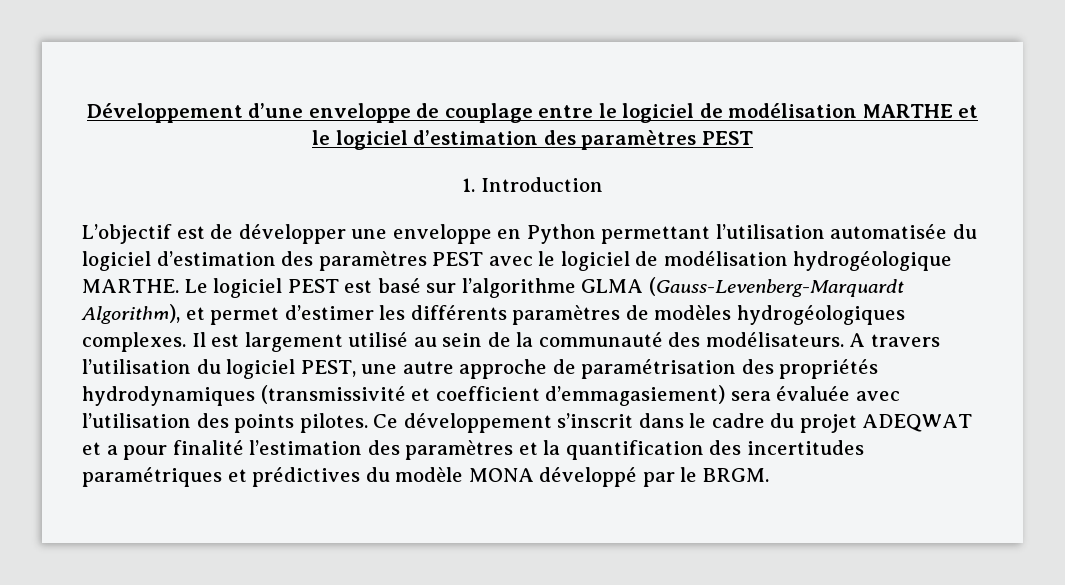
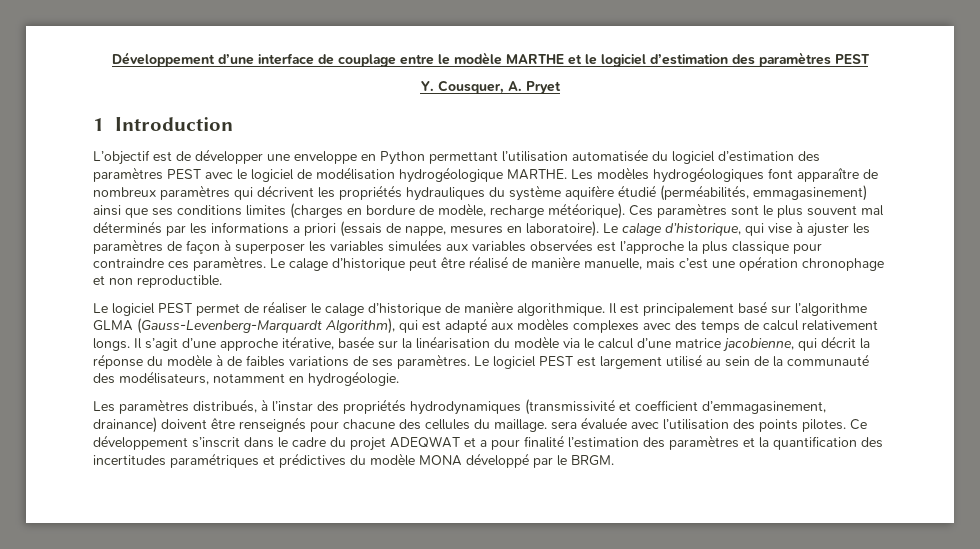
- Développement d’une enveloppe de couplage entre le logiciel de modélisation MARTHE et le logiciel d’estimation des paramètres PEST
+ Développement d’une interface de couplage entre le modèle MARTHE et le logiciel d’estimation des paramètres PEST
- 1. Introduction
+ Y. Cousquer, A. Pryet
+ 1 Introduction
- Le logiciel PEST est basé sur l’algorithme GLMA (Gauss-Levenberg-Marquardt Algorithm), et permet d’estimer les différents paramètres de modèles hydrogéologiques complexes. Il est largement utilisé au sein de la communauté des modélisateurs. A travers l’utilisation du logiciel PEST, une autre approche de paramétrisation des propriétés hydrodynamiques (transmissivité et coefficient d’emmagasiement) sera évaluée avec l’utilisation des points pilotes.
+ Les modèles hydrogéologiques font apparaître de nombreux paramètres qui décrivent les propriétés hydrauliques du système aquifère étudié (perméabilités, emmagasinement) ainsi que ses conditions limites (charges en bordure de modèle, recharge météorique). Ces paramètres sont le plus souvent mal déterminés par les informations a priori (essais de nappe, mesures en laboratoire). Le calage d’historique, qui vise à ajuster les paramètres de façon à superposer les variables simulées aux variables observées est l’approche la plus classique pour contraindre ces paramètres. Le calage d’historique peut être réalisé de manière manuelle, mais c’est une opération chronophage et non reproductible.
+ Le logiciel PEST permet de réaliser le calage d’historique de manière algorithmique. Il est principalement basé sur l’algorithme GLMA (Gauss-Levenberg-Marquardt Algorithm), qui est adapté aux modèles complexes avec des temps de calcul relativement longs. Il s’agit d’une approche itérative, basée sur la linéarisation du modèle via le calcul d’une matrice jacobienne, qui décrit la réponse du modèle à de faibles variations de ses paramètres. Le logiciel PEST est largement utilisé au sein de la communauté des modélisateurs, notamment en hydrogéologie.
+ Les paramètres distribués, à l’instar des propriétés hydrodynamiques (transmissivité et coefficient d’emmagasinement, drainance) doivent être renseignés pour chacune des cellules du maillage. sera évaluée avec l’utilisation des points pilotes.

